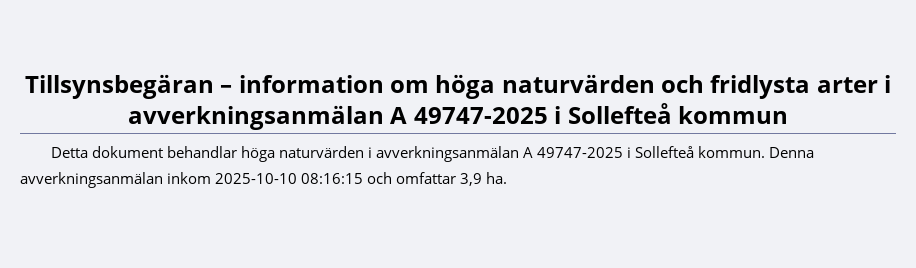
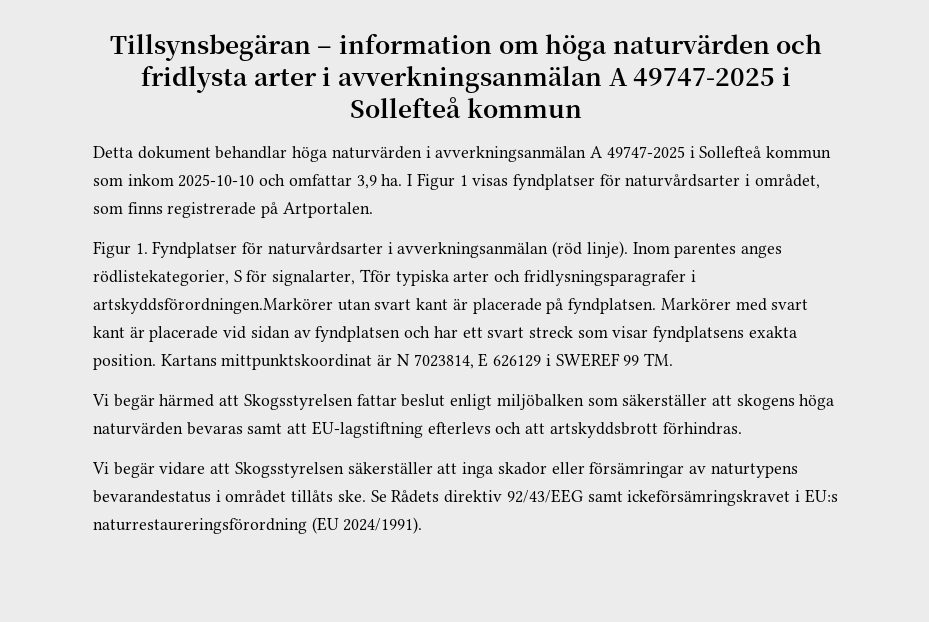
- Detta dokument behandlar höga naturvärden i avverkningsanmälan A 49747-2025 i Sollefteå kommun. Denna avverkningsanmälan inkom 2025-10-10 08:16:15 och omfattar 3,9 ha.
+ Detta dokument behandlar höga naturvärden i avverkningsanmälan A 49747-2025 i Sollefteå kommun som inkom 2025-10-10 och omfattar 3,9 ha.
+ I Figur 1 visas fyndplatser för naturvårdsarter i området, som finns registrerade på Artportalen.
+ Figur 1. Fyndplatser för naturvårdsarter i avverkningsanmälan (röd linje). Inom parentes anges rödlistekategorier, S för signalarter, Tför typiska arter och fridlysningsparagrafer i artskyddsförordningen.Markörer utan svart kant är placerade på fyndplatsen. Markörer med svart kant är placerade vid sidan av fyndplatsen och har ett svart streck som visar fyndplatsens exakta position. Kartans mittpunktskoordinat är N 7023814, E 626129 i SWEREF 99 TM.
+ Vi begär härmed att Skogsstyrelsen fattar beslut enligt miljöbalken som säkerställer att skogens höga naturvärden bevaras samt att EU-lagstiftning efterlevs och att artskyddsbrott förhindras.
+ Vi begär vidare att Skogsstyrelsen säkerställer att inga skador eller försämringar av naturtypens bevarandestatus i området tillåts ske. Se Rådets direktiv 92/43/EEG samt ickeförsämringskravet i EU:s naturrestaureringsförordning (EU 2024/1991).

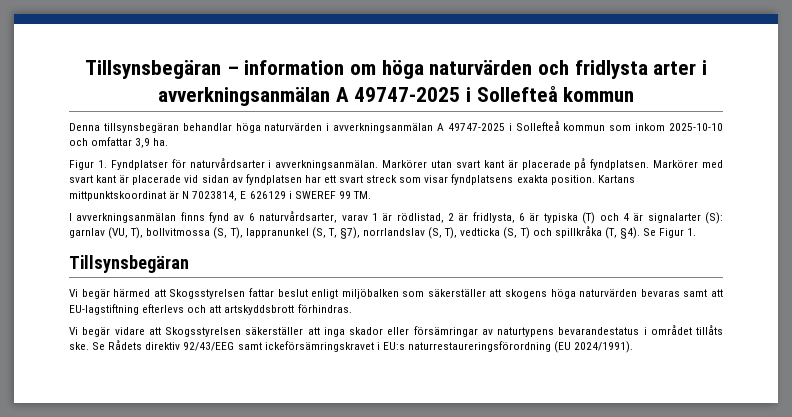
- Detta dokument behandlar höga naturvärden i avverkningsanmälan A 49747-2025 i Sollefteå kommun som inkom 2025-10-10 och omfattar 3,9 ha. I Figur 1 visas fyndplatser för naturvårdsarter i området, som finns registrerade på Artportalen.
+ Denna tillsynsbegäran behandlar höga naturvärden i avverkningsanmälan A 49747-2025 i Sollefteå kommun som inkom 2025-10-10 och omfattar 3,9 ha.
- Figur 1. Fyndplatser för naturvårdsarter i avverkningsanmälan (röd linje). Inom parentes anges rödlistekategorier, S för signalarter, Tför typiska arter och fridlysningsparagrafer i artskyddsförordningen.Markörer utan svart kant är placerade på fyndplatsen.
+ Figur 1. Fyndplatser för naturvårdsarter i avverkningsanmälan. Markörer utan svart kant är placerade på fyndplatsen.
- Markörer med svart kant är placerade vid sidan av fyndplatsen och har ett svart streck som visar fyndplatsens exakta position.
+ Markörer med svart kant är placerade vid sidan av fyndplatsen har ett svart streck som visar fyndplatsens exakta position.
+ I avverkningsanmälan finns fynd av 6 naturvårdsarter, varav 1 är rödlistad, 2 är fridlysta, 6 är typiska (T) och 4 är signalarter (S): garnlav (VU, T), bollvitmossa (S, T), lappranunkel (S, T, §7), norrlandslav (S, T), vedticka (S, T) och spillkråka (T, §4). Se Figur 1.
+ Tillsynsbegäran

